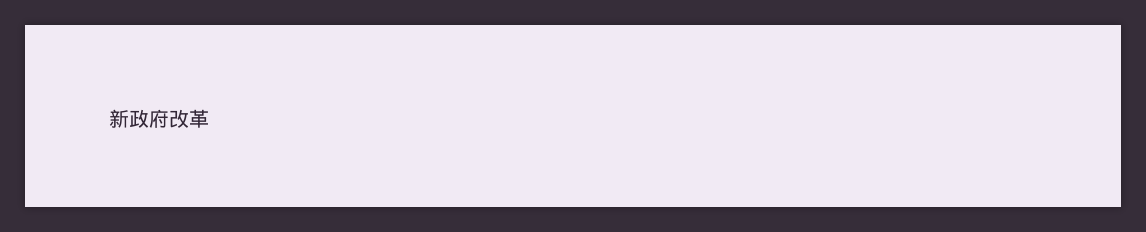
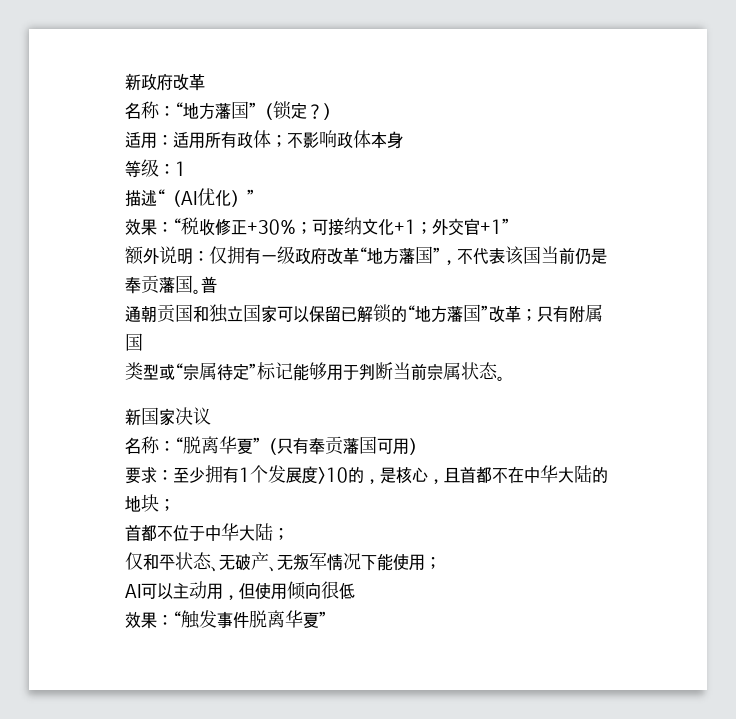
+ 名称：“地方藩国”（锁定？）
+ 适用：适用所有政体；不影响政体本身
+ 等级：1
+ 描述“（AI优化）”
+ 效果：“税收修正+30%；可接纳文化+1；外交官+1”
+ 额外说明：仅拥有一级政府改革“地方藩国”，不代表该国当前仍是奉贡藩国。普
+ 通朝贡国和独立国家可以保留已解锁的“地方藩国”改革；只有附属国
+ 类型或“宗属待定”标记能够用于判断当前宗属状态。
+ 新国家决议
+ 名称：“脱离华夏”（只有奉贡藩国可用）
+ 要求：至少拥有1个发展度>10的，是核心，且首都不在中华大陆的地块；
+ 首都不位于中华大陆；
+ 仅和平状态、无破产、无叛军情况下能使用；
+ AI可以主动用，但使用倾向很低
+ 效果：“触发事件脱离华夏”

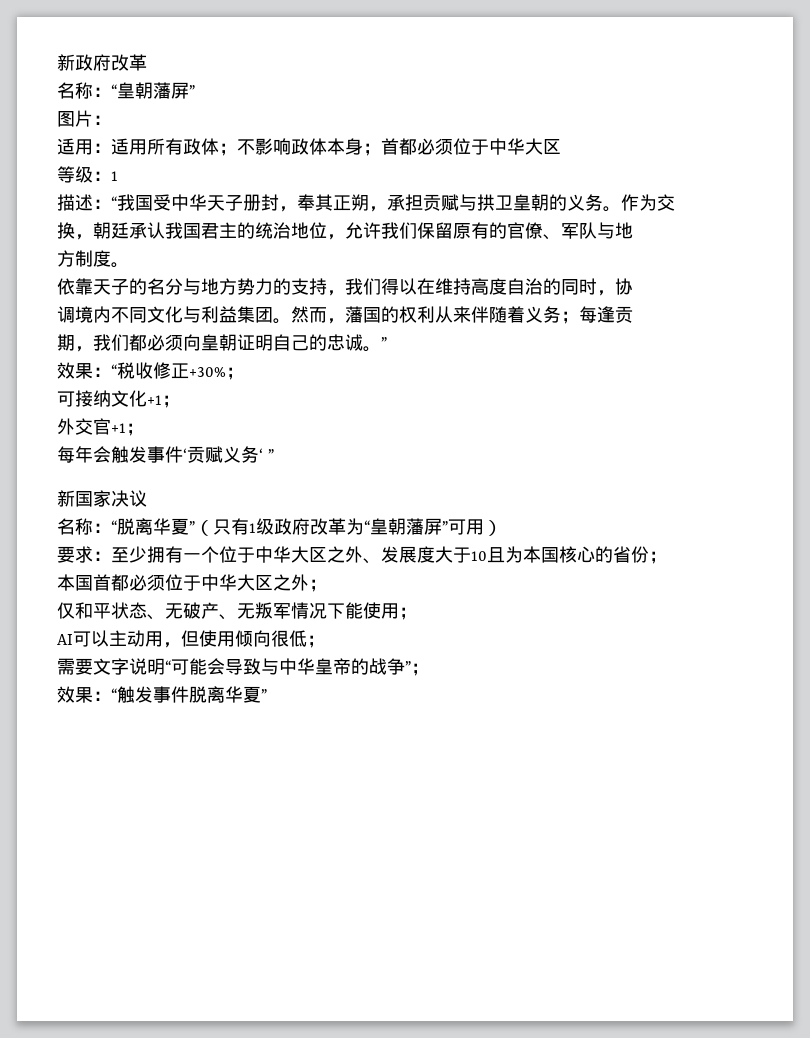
- 名称：“地方藩国”（锁定？）
+ 名称：“皇朝藩屏”
+ 图片：
- 适用：适用所有政体；不影响政体本身
+ 适用：适用所有政体；不影响政体本身；首都必须位于中华大区
  等级：1
- 描述“（AI优化）”
+ 描述：“我国受中华天子册封，奉其正朔，承担贡赋与拱卫皇朝的义务。作为交
+ 换，朝廷承认我国君主的统治地位，允许我们保留原有的官僚、军队与地
+ 方制度。
+ 依靠天子的名分与地方势力的支持，我们得以在维持高度自治的同时，协
+ 调境内不同文化与利益集团。然而，藩国的权利从来伴随着义务；每逢贡
+ 期，我们都必须向皇朝证明自己的忠诚。”
- 效果：“税收修正+30%；可接纳文化+1；外交官+1”
- 额外说明：仅拥有一级政府改革“地方藩国”，不代表该国当前仍是奉贡藩国。普
- 通朝贡国和独立国家可以保留已解锁的“地方藩国”改革；只有附属国
- 类型或“宗属待定”标记能够用于判断当前宗属状态。
+ 效果：“税收修正+30%；
+ 可接纳文化+1；
+ 外交官+1；
+ 每年会触发事件‘贡赋义务‘ ”
- 名称：“脱离华夏”（只有奉贡藩国可用）
+ 名称：“脱离华夏”（只有1级政府改革为“皇朝藩屏”可用）
- 要求：至少拥有1个发展度>10的，是核心，且首都不在中华大陆的地块；
- 首都不位于中华大陆；
+ 要求：至少拥有一个位于中华大区之外、发展度大于10且为本国核心的省份；
+ 本国首都必须位于中华大区之外；
- AI可以主动用，但使用倾向很低
+ AI可以主动用，但使用倾向很低；
+ 需要文字说明“可能会导致与中华皇帝的战争”；

